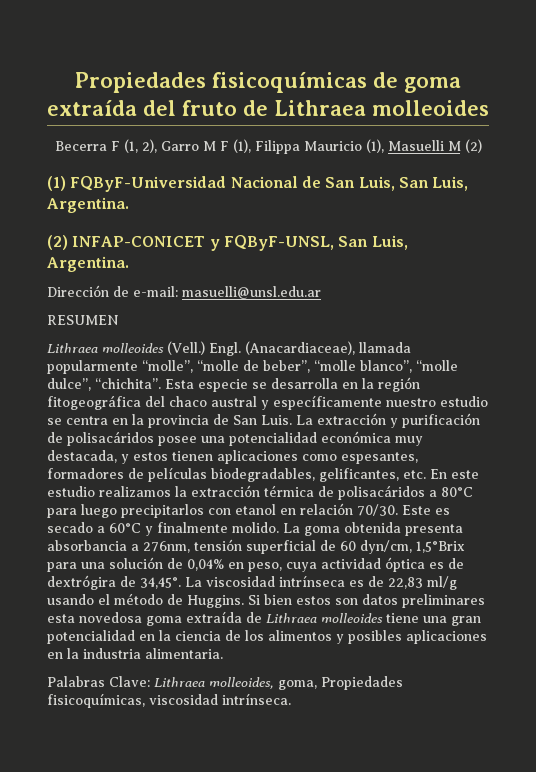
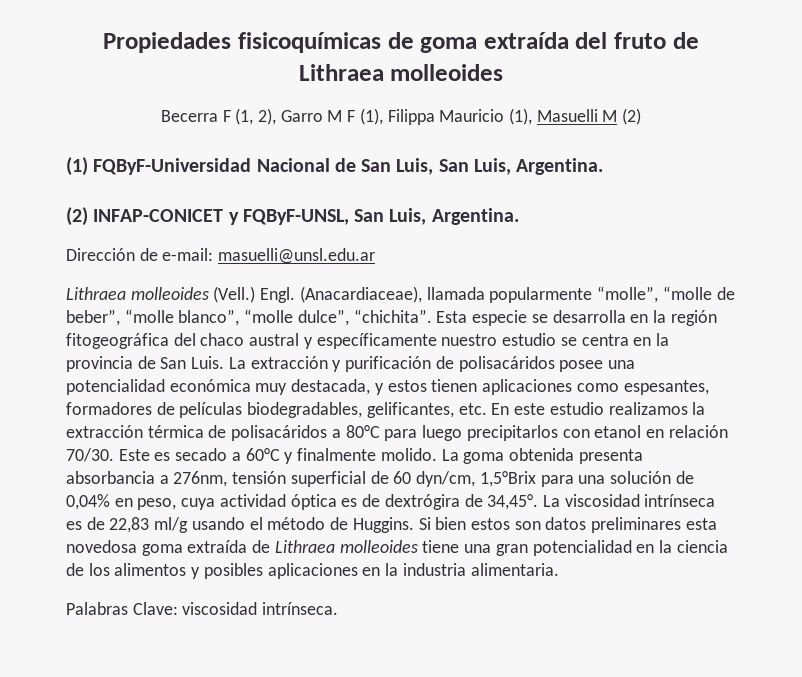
- RESUMEN
- Palabras Clave: Lithraea molleoides, goma, Propiedades fisicoquímicas, viscosidad intrínseca.
+ Palabras Clave: viscosidad intrínseca.

